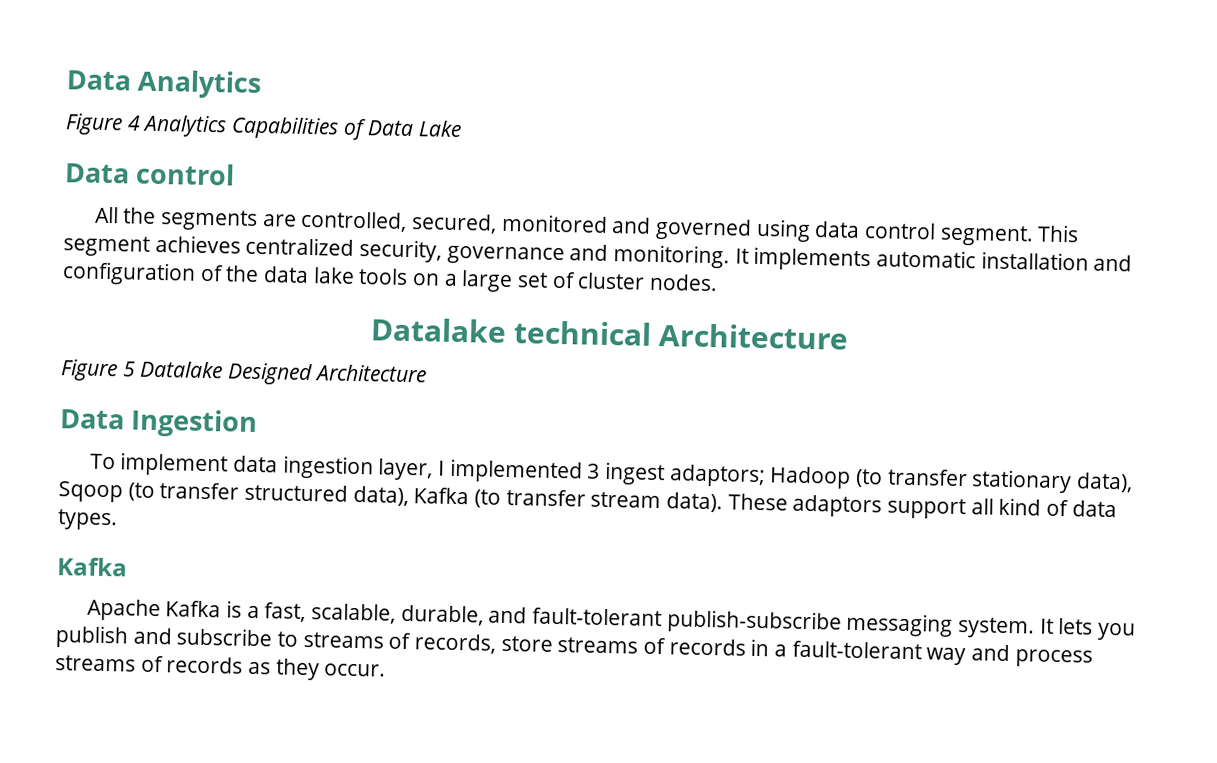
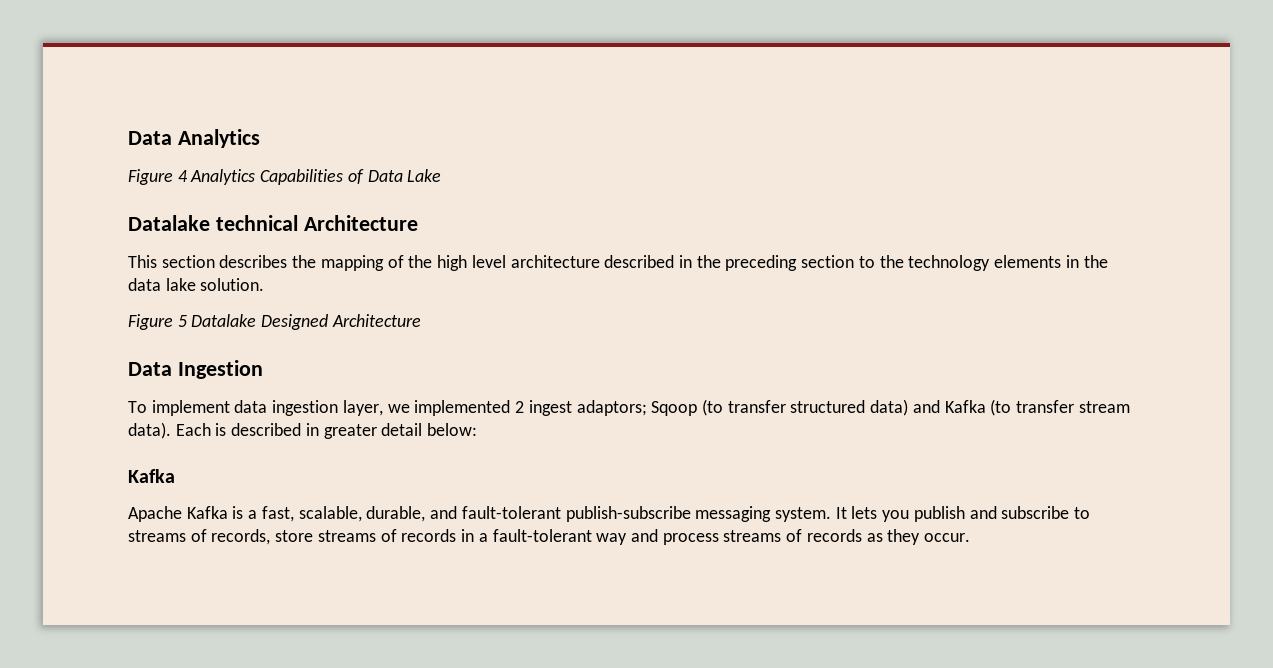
- Data control
- All the segments are controlled, secured, monitored and governed using data control segment. This segment achieves centralized security, governance and monitoring. It implements automatic installation and configuration of the data lake tools on a large set of cluster nodes.
  Datalake technical Architecture
+ This section describes the mapping of the high level architecture described in the preceding section to the technology elements in the data lake solution.
- To implement data ingestion layer, I implemented 3 ingest adaptors; Hadoop (to transfer stationary data), Sqoop (to transfer structured data), Kafka (to transfer stream data).
+ To implement data ingestion layer, we implemented 2 ingest adaptors; Sqoop (to transfer structured data) and Kafka (to transfer stream data).
- These adaptors support all kind of data types.
+ Each is described in greater detail below:

